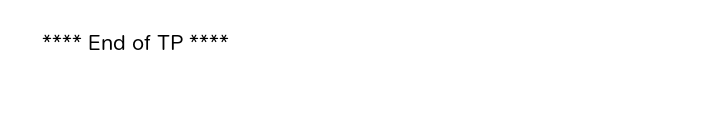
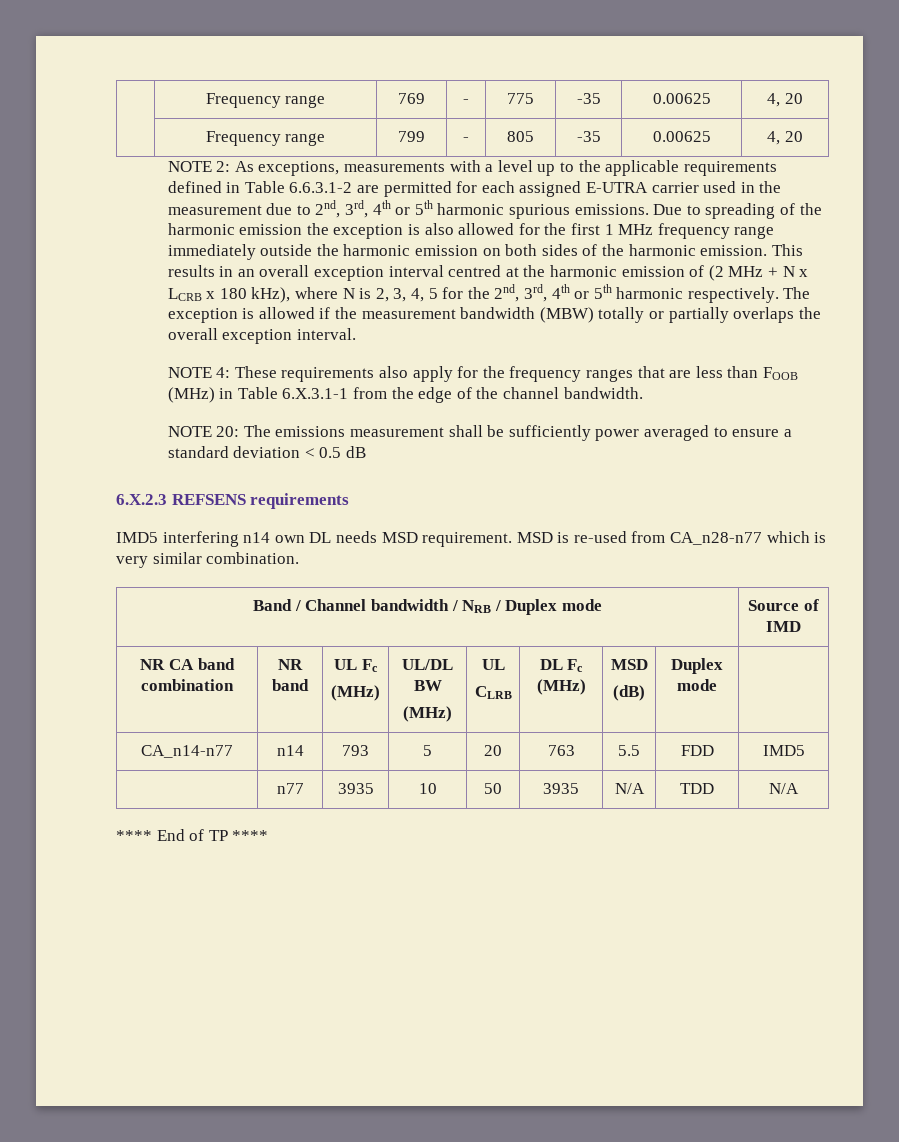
+ | Frequency range | 769 | - | 775 | -35 | 0.00625 | 4, 20
+ | Frequency range | 799 | - | 805 | -35 | 0.00625 | 4, 20
+ NOTE 2: As exceptions, measurements with a level up to the applicable requirements defined in Table 6.6.3.1-2 are permitted for each assigned E-UTRA carrier used in the measurement due to 2nd, 3rd, 4th or 5th harmonic spurious emissions. Due to spreading of the harmonic emission the exception is also allowed for the first 1 MHz frequency range immediately outside the harmonic emission on both sides of the harmonic emission. This results in an overall exception interval centred at the harmonic emission of (2 MHz + N x LCRB x 180 kHz), where N is 2, 3, 4, 5 for the 2nd, 3rd, 4th or 5th harmonic respectively. The exception is allowed if the measurement bandwidth (MBW) totally or partially overlaps the overall exception interval.
+ NOTE 4: These requirements also apply for the frequency ranges that are less than FOOB (MHz) in Table 6.X.3.1-1 from the edge of the channel bandwidth.
+ NOTE 20: The emissions measurement shall be sufficiently power averaged to ensure a standard deviation < 0.5 dB
+ 6.X.2.3 REFSENS requirements
+ IMD5 interfering n14 own DL needs MSD requirement. MSD is re-used from CA_n28-n77 which is very similar combination.
+ Band / Channel bandwidth / NRB / Duplex mode | Source of IMD
+ NR CA band combination | NR band | UL Fc
+ (MHz) | UL/DL BW
+ (MHz) | UL
+ CLRB | DL Fc (MHz) | MSD
+ (dB) | Duplex mode |
+ CA_n14-n77 | n14 | 793 | 5 | 20 | 763 | 5.5 | FDD | IMD5
+ | n77 | 3935 | 10 | 50 | 3935 | N/A | TDD | N/A

